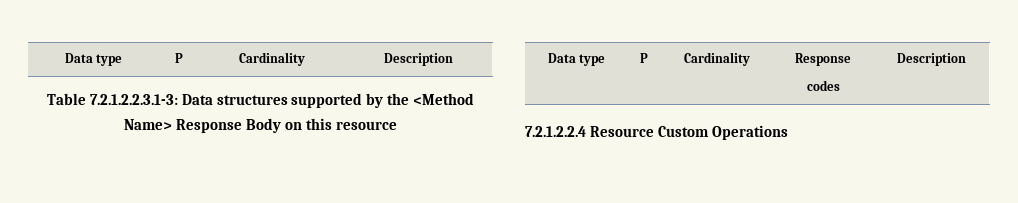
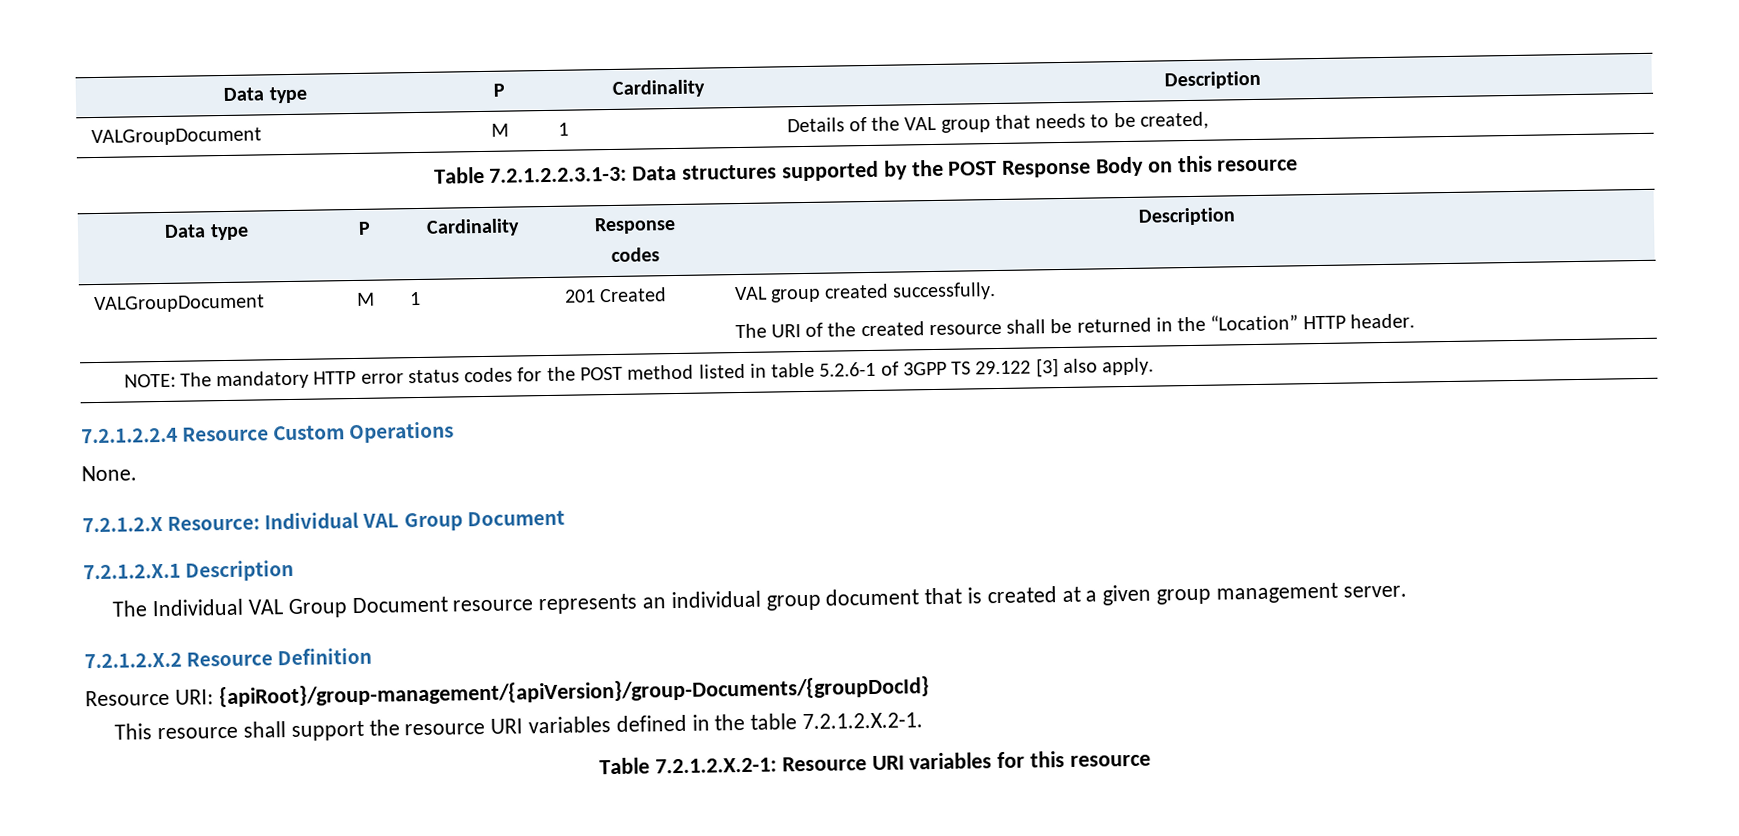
+ VALGroupDocument | M | 1 | Details of the VAL group that needs to be created,
- Table 7.2.1.2.2.3.1-3: Data structures supported by the <Method Name> Response Body on this resource
+ Table 7.2.1.2.2.3.1-3: Data structures supported by the POST Response Body on this resource
+ VALGroupDocument | M | 1 | 201 Created | VAL group created successfully.
+ The URI of the created resource shall be returned in the “Location” HTTP header.
+ NOTE: The mandatory HTTP error status codes for the POST method listed in table 5.2.6-1 of 3GPP TS 29.122 [3] also apply.
  7.2.1.2.2.4 Resource Custom Operations
+ None.
+ 7.2.1.2.X Resource: Individual VAL Group Document
+ 7.2.1.2.X.1 Description
+ The Individual VAL Group Document resource represents an individual group document that is created at a given group management server.
+ 7.2.1.2.X.2 Resource Definition
+ Resource URI: {apiRoot}/group-management/{apiVersion}/group-Documents/{groupDocId}
+ This resource shall support the resource URI variables defined in the table 7.2.1.2.X.2-1.
+ Table 7.2.1.2.X.2-1: Resource URI variables for this resource

